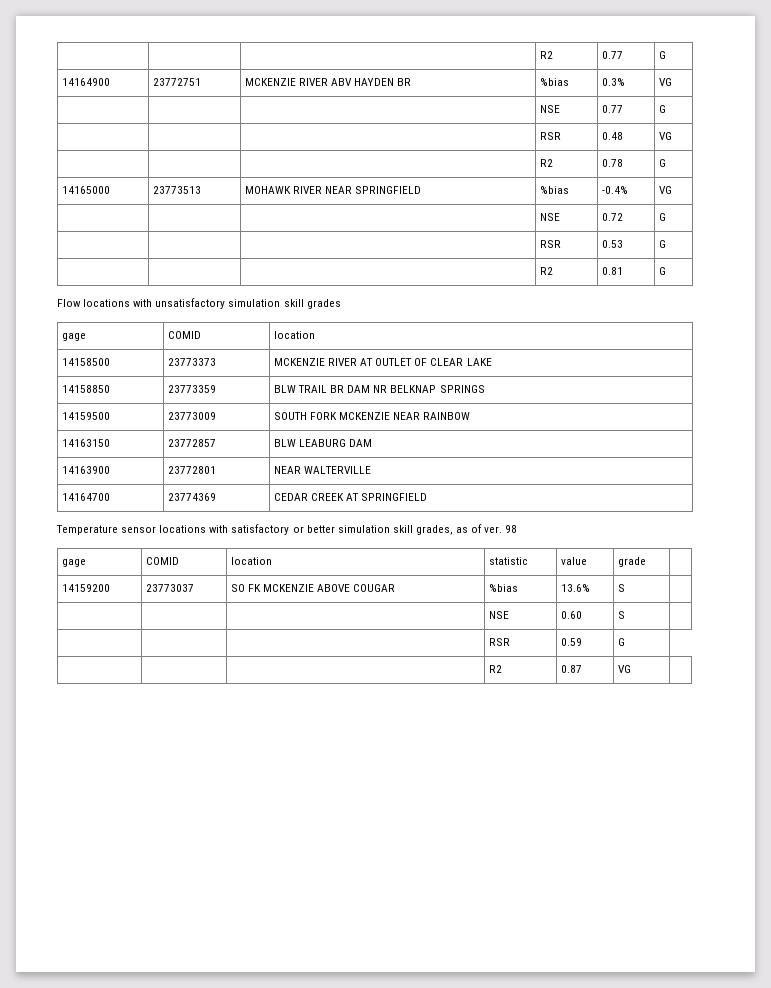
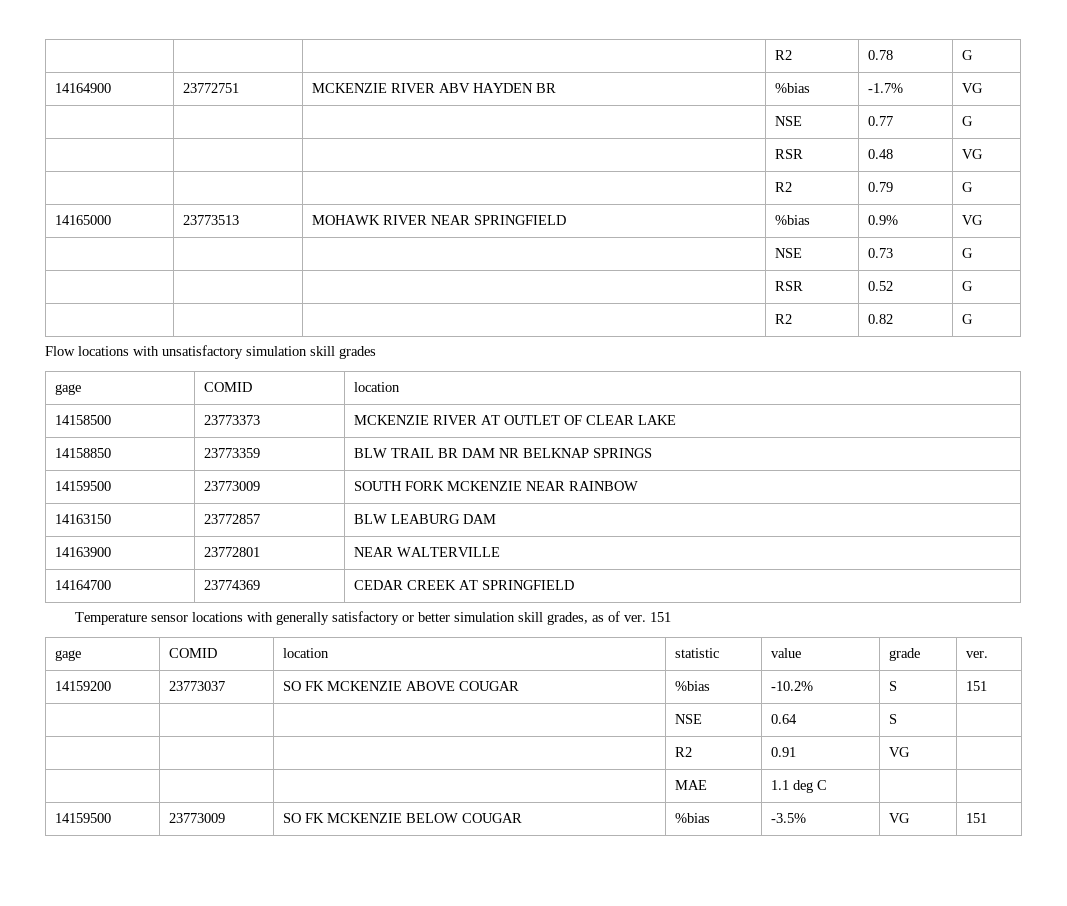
- | | | R2 | 0.77 | G
+ | | | R2 | 0.78 | G
- 14164900 | 23772751 | MCKENZIE RIVER ABV HAYDEN BR | %bias | 0.3% | VG
+ 14164900 | 23772751 | MCKENZIE RIVER ABV HAYDEN BR | %bias | -1.7% | VG
- | | | R2 | 0.78 | G
+ | | | R2 | 0.79 | G
- 14165000 | 23773513 | MOHAWK RIVER NEAR SPRINGFIELD | %bias | -0.4% | VG
- | | | NSE | 0.72 | G
- | | | RSR | 0.53 | G
- | | | R2 | 0.81 | G
+ 14165000 | 23773513 | MOHAWK RIVER NEAR SPRINGFIELD | %bias | 0.9% | VG
+ | | | NSE | 0.73 | G
+ | | | RSR | 0.52 | G
+ | | | R2 | 0.82 | G
- Temperature sensor locations with satisfactory or better simulation skill grades, as of ver. 98
+ Temperature sensor locations with generally satisfactory or better simulation skill grades, as of ver. 151
- gage | COMID | location | statistic | value | grade |
+ gage | COMID | location | statistic | value | grade | ver.
- 14159200 | 23773037 | SO FK MCKENZIE ABOVE COUGAR | %bias | 13.6% | S |
- | | | NSE | 0.60 | S |
- | | | RSR | 0.59 | G
- | | | R2 | 0.87 | VG |
+ 14159200 | 23773037 | SO FK MCKENZIE ABOVE COUGAR | %bias | -10.2% | S | 151
+ | | | NSE | 0.64 | S |
+ | | | R2 | 0.91 | VG |
+ | | | MAE | 1.1 deg C | |
+ 14159500 | 23773009 | SO FK MCKENZIE BELOW COUGAR | %bias | -3.5% | VG | 151

